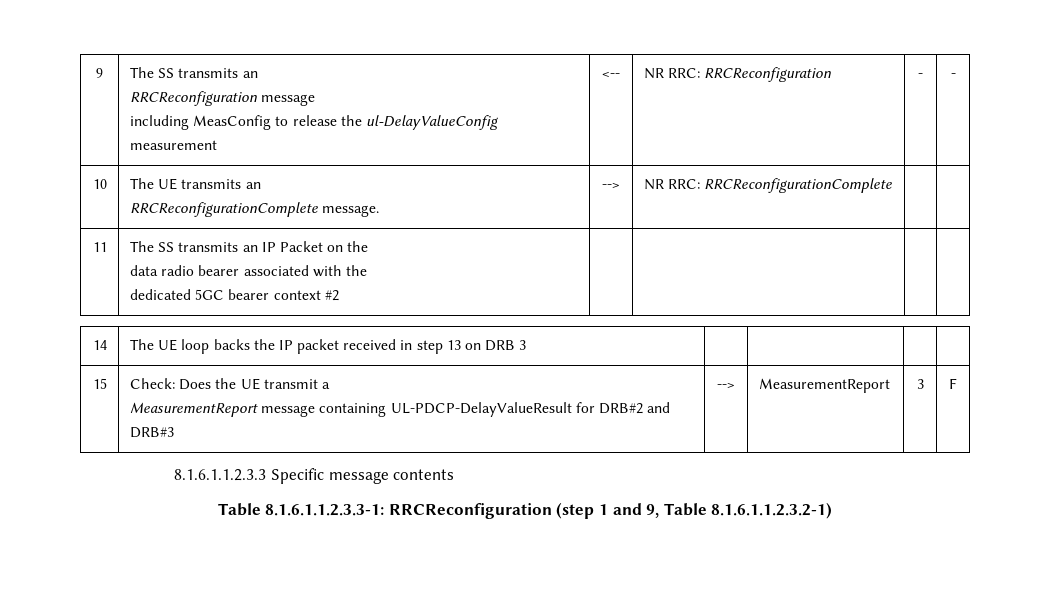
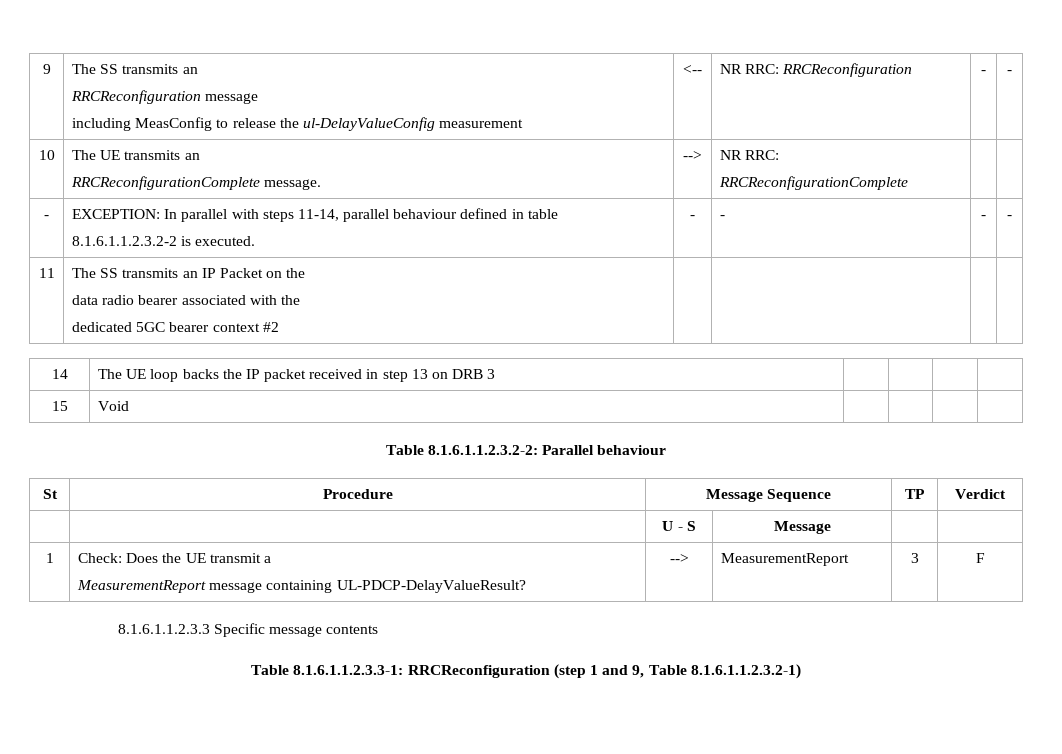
+ - | EXCEPTION: In parallel with steps 11-14, parallel behaviour defined in table 8.1.6.1.1.2.3.2-2 is executed. | - | - | - | -
- 15 | Check: Does the UE transmit a
- MeasurementReport message containing UL-PDCP-DelayValueResult for DRB#2 and DRB#3 | --> | MeasurementReport | 3 | F
+ 15 | Void | | | |
+ Table 8.1.6.1.1.2.3.2-2: Parallel behaviour
+ St | Procedure | Message Sequence | TP | Verdict
+ | | U - S | Message | |
+ 1 | Check: Does the UE transmit a
+ MeasurementReport message containing UL-PDCP-DelayValueResult? | --> | MeasurementReport | 3 | F

